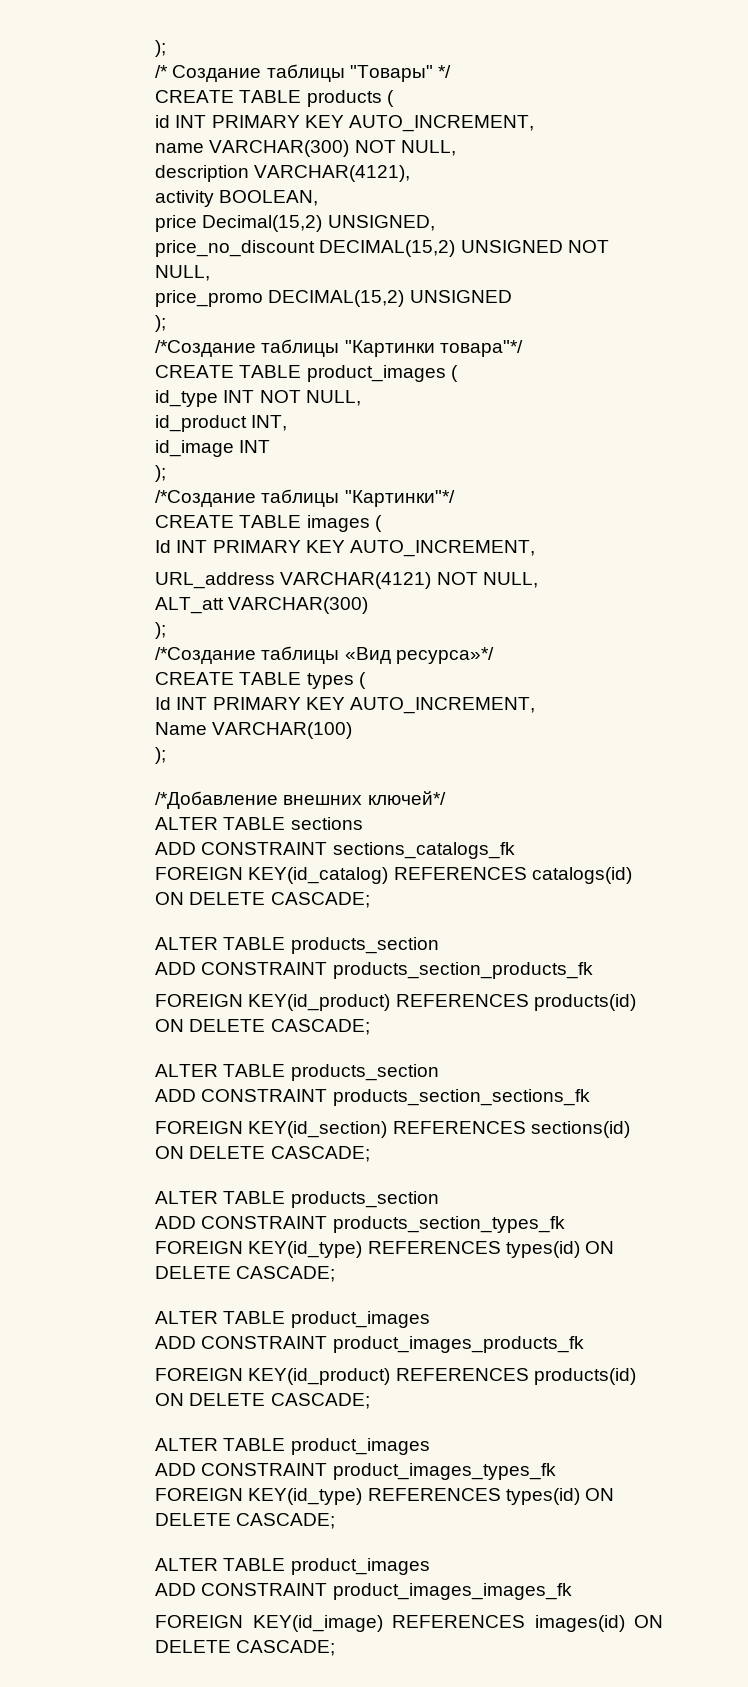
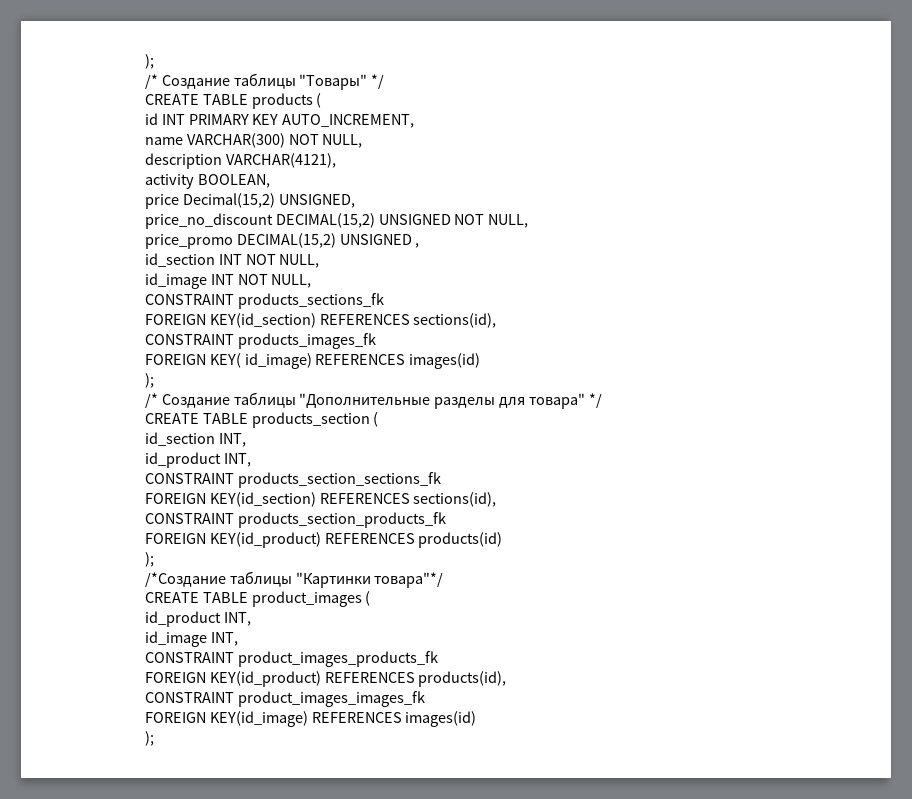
- price_promo DECIMAL(15,2) UNSIGNED
+ price_promo DECIMAL(15,2) UNSIGNED ,
+ id_section INT NOT NULL,
+ id_image INT NOT NULL,
+ CONSTRAINT products_sections_fk
+ FOREIGN KEY(id_section) REFERENCES sections(id),
+ CONSTRAINT products_images_fk
+ FOREIGN KEY( id_image) REFERENCES images(id)
+ );
+ /* Создание таблицы "Дополнительные разделы для товара" */
+ CREATE TABLE products_section (
+ id_section INT,
+ id_product INT,
+ CONSTRAINT products_section_sections_fk
+ FOREIGN KEY(id_section) REFERENCES sections(id),
+ CONSTRAINT products_section_products_fk
+ FOREIGN KEY(id_product) REFERENCES products(id)
- id_type INT NOT NULL,
- id_image INT
- );
- /*Создание таблицы "Картинки"*/
- CREATE TABLE images (
- Id INT PRIMARY KEY AUTO_INCREMENT,
- URL_address VARCHAR(4121) NOT NULL,
- ALT_att VARCHAR(300)
- );
- /*Создание таблицы «Вид ресурса»*/
- CREATE TABLE types (
- Id INT PRIMARY KEY AUTO_INCREMENT,
- Name VARCHAR(100)
- );
- /*Добавление внешних ключей*/
- ALTER TABLE sections
- ADD CONSTRAINT sections_catalogs_fk
- FOREIGN KEY(id_catalog) REFERENCES catalogs(id) ON DELETE CASCADE;
- ALTER TABLE products_section
- ADD CONSTRAINT products_section_products_fk
- FOREIGN KEY(id_product) REFERENCES products(id) ON DELETE CASCADE;
- ALTER TABLE products_section
- ADD CONSTRAINT products_section_sections_fk
- FOREIGN KEY(id_section) REFERENCES sections(id) ON DELETE CASCADE;
- ALTER TABLE products_section
- ADD CONSTRAINT products_section_types_fk
- FOREIGN KEY(id_type) REFERENCES types(id) ON DELETE CASCADE;
- ALTER TABLE product_images
- ADD CONSTRAINT product_images_products_fk
- FOREIGN KEY(id_product) REFERENCES products(id) ON DELETE CASCADE;
- ALTER TABLE product_images
- ADD CONSTRAINT product_images_types_fk
- FOREIGN KEY(id_type) REFERENCES types(id) ON DELETE CASCADE;
- ALTER TABLE product_images
- ADD CONSTRAINT product_images_images_fk
+ id_image INT,
+ CONSTRAINT product_images_products_fk
+ FOREIGN KEY(id_product) REFERENCES products(id),
+ CONSTRAINT product_images_images_fk
- FOREIGN KEY(id_image) REFERENCES images(id) ON DELETE CASCADE;
+ FOREIGN KEY(id_image) REFERENCES images(id)
+ );

